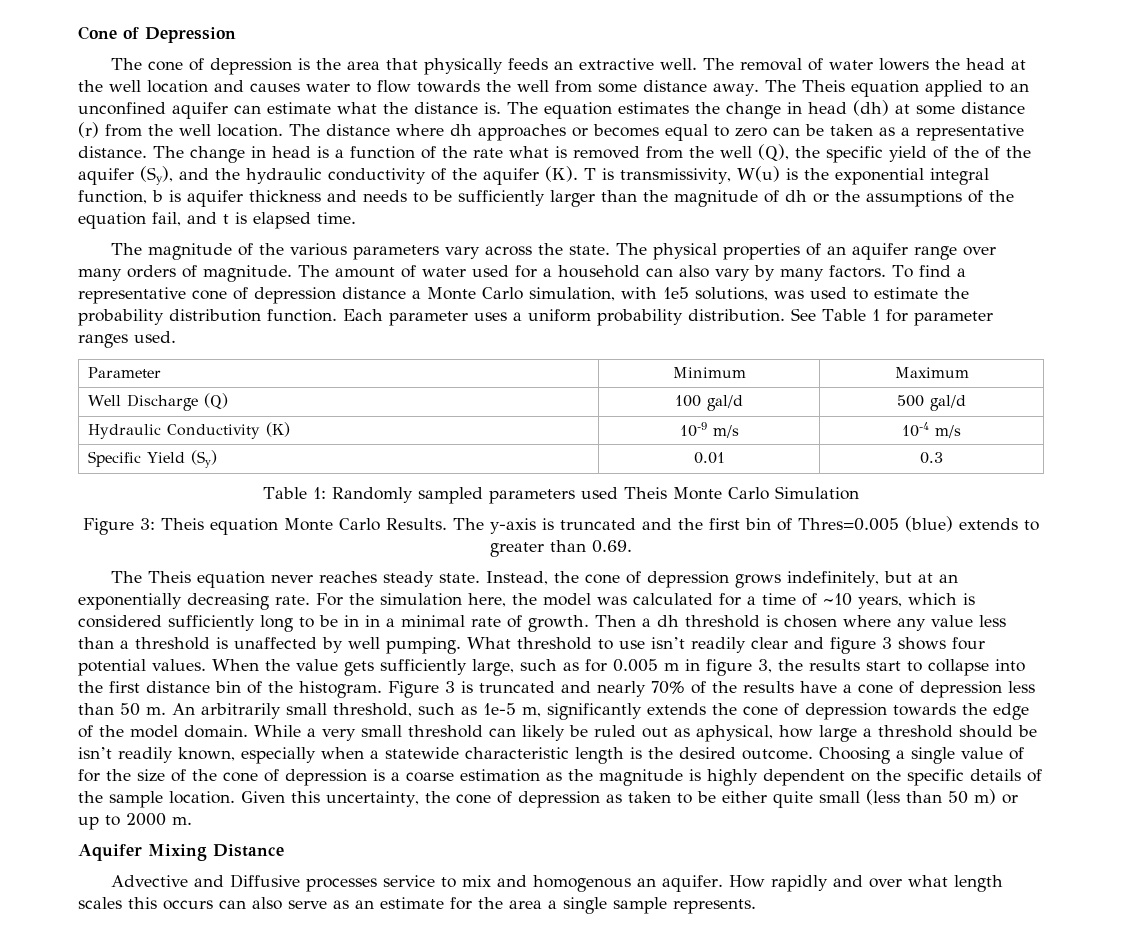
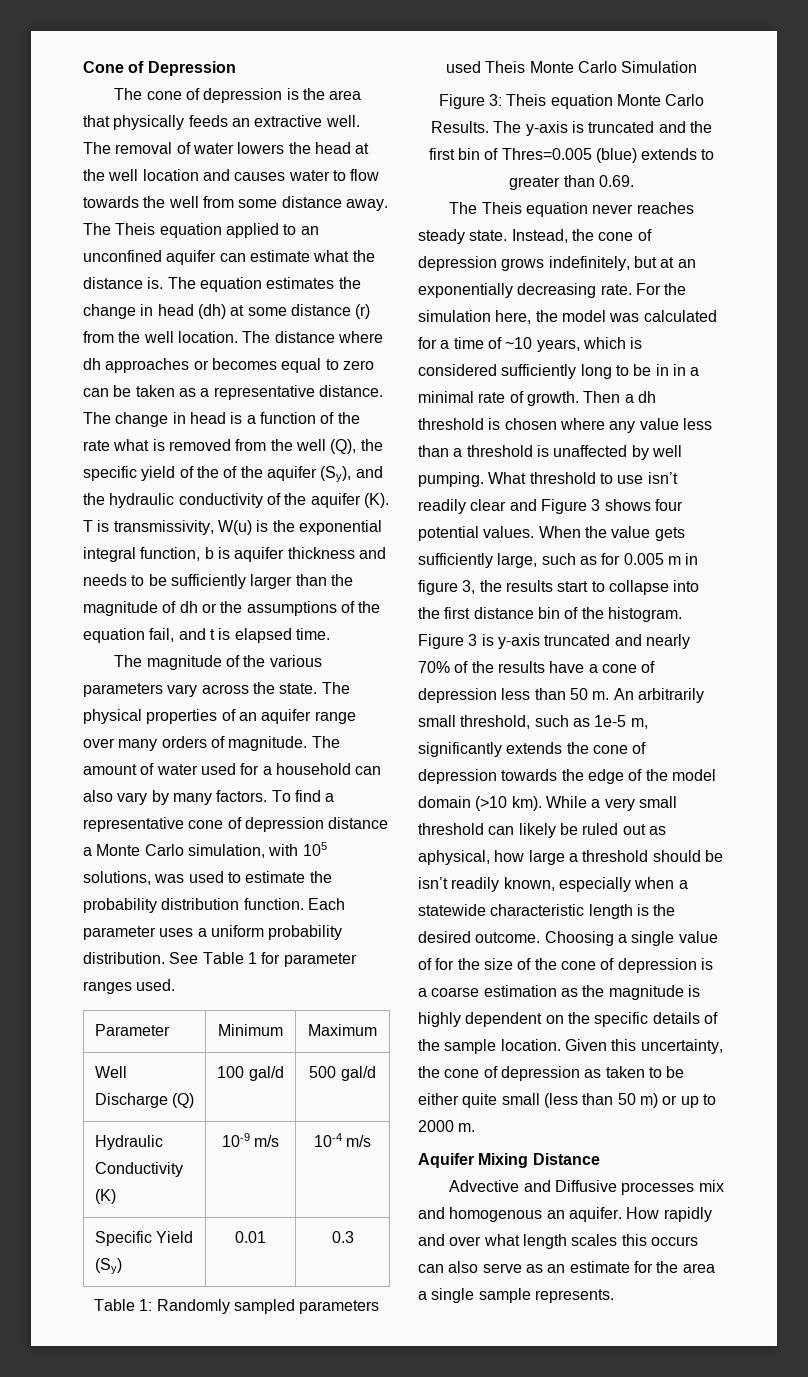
- To find a representative cone of depression distance a Monte Carlo simulation, with 1e5 solutions, was used to estimate the probability distribution function.
+ To find a representative cone of depression distance a Monte Carlo simulation, with 105 solutions, was used to estimate the probability distribution function.
- What threshold to use isn’t readily clear and figure 3 shows four potential values.
+ What threshold to use isn’t readily clear and Figure 3 shows four potential values.
- Figure 3 is truncated and nearly 70% of the results have a cone of depression less than 50 m.
+ Figure 3 is y-axis truncated and nearly 70% of the results have a cone of depression less than 50 m.
- An arbitrarily small threshold, such as 1e-5 m, significantly extends the cone of depression towards the edge of the model domain.
+ An arbitrarily small threshold, such as 1e-5 m, significantly extends the cone of depression towards the edge of the model domain (>10 km).
- Advective and Diffusive processes service to mix and homogenous an aquifer.
+ Advective and Diffusive processes mix and homogenous an aquifer.

